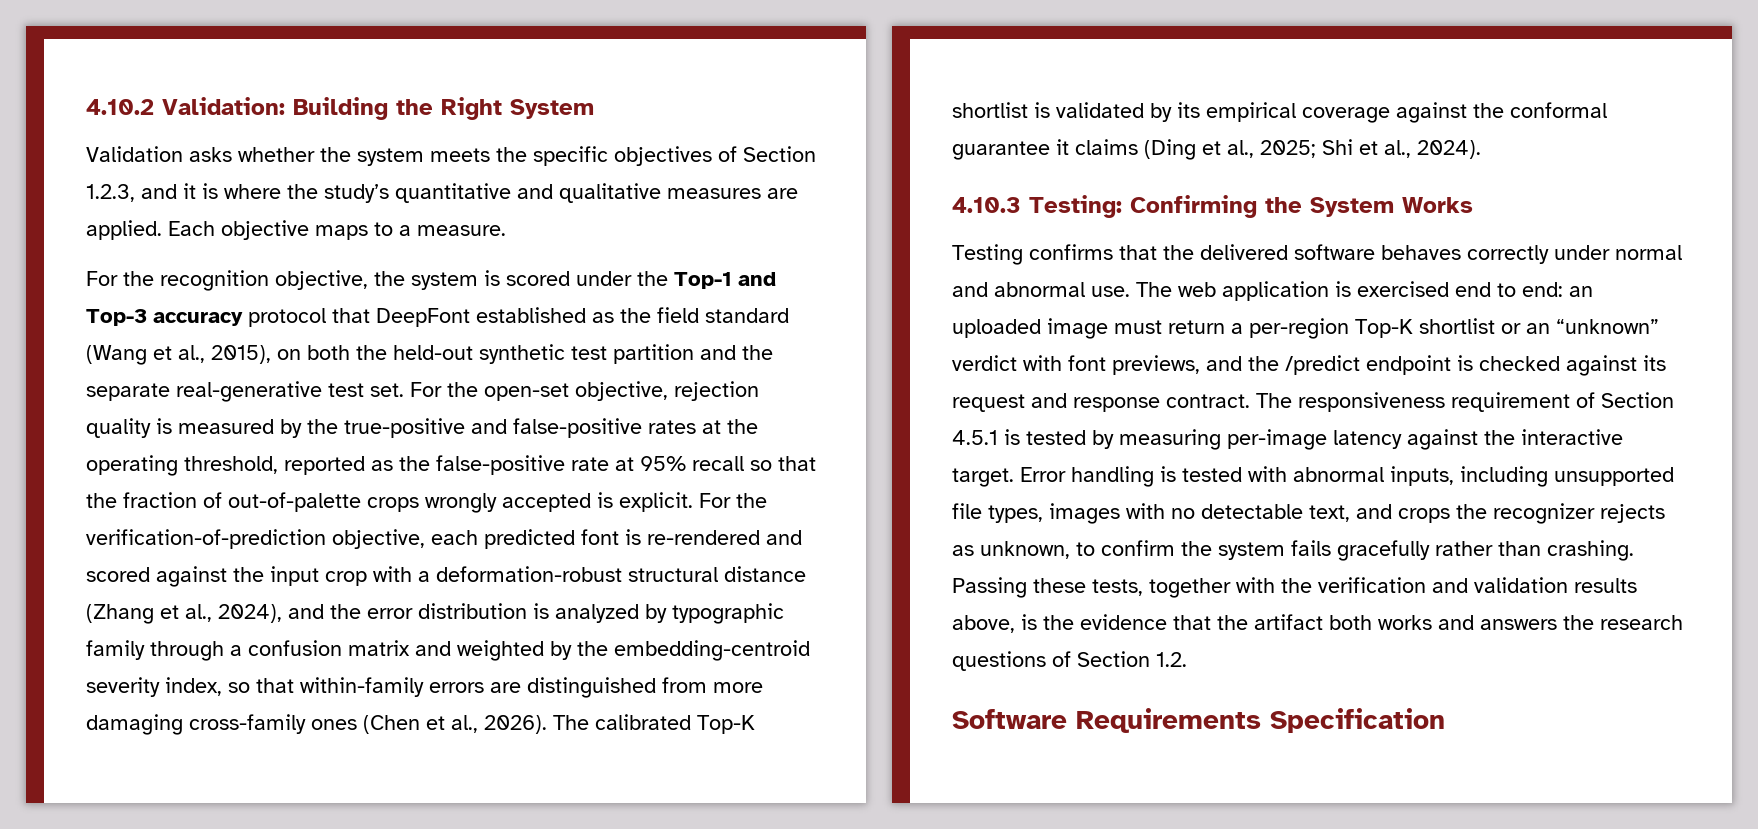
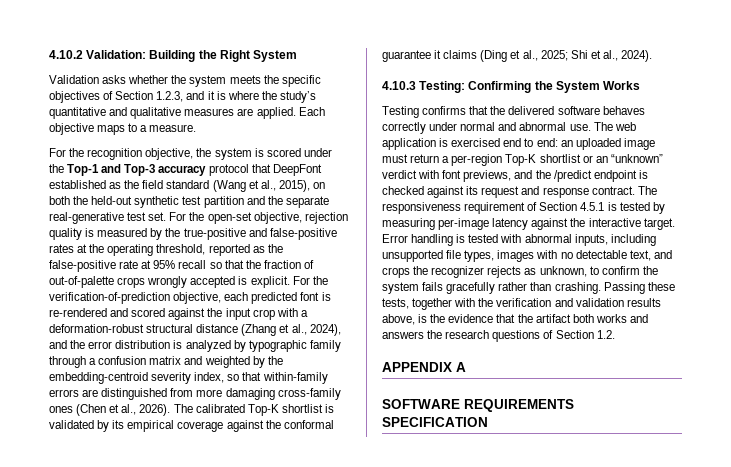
- Software Requirements Specification
+ APPENDIX A
+ SOFTWARE REQUIREMENTS SPECIFICATION

